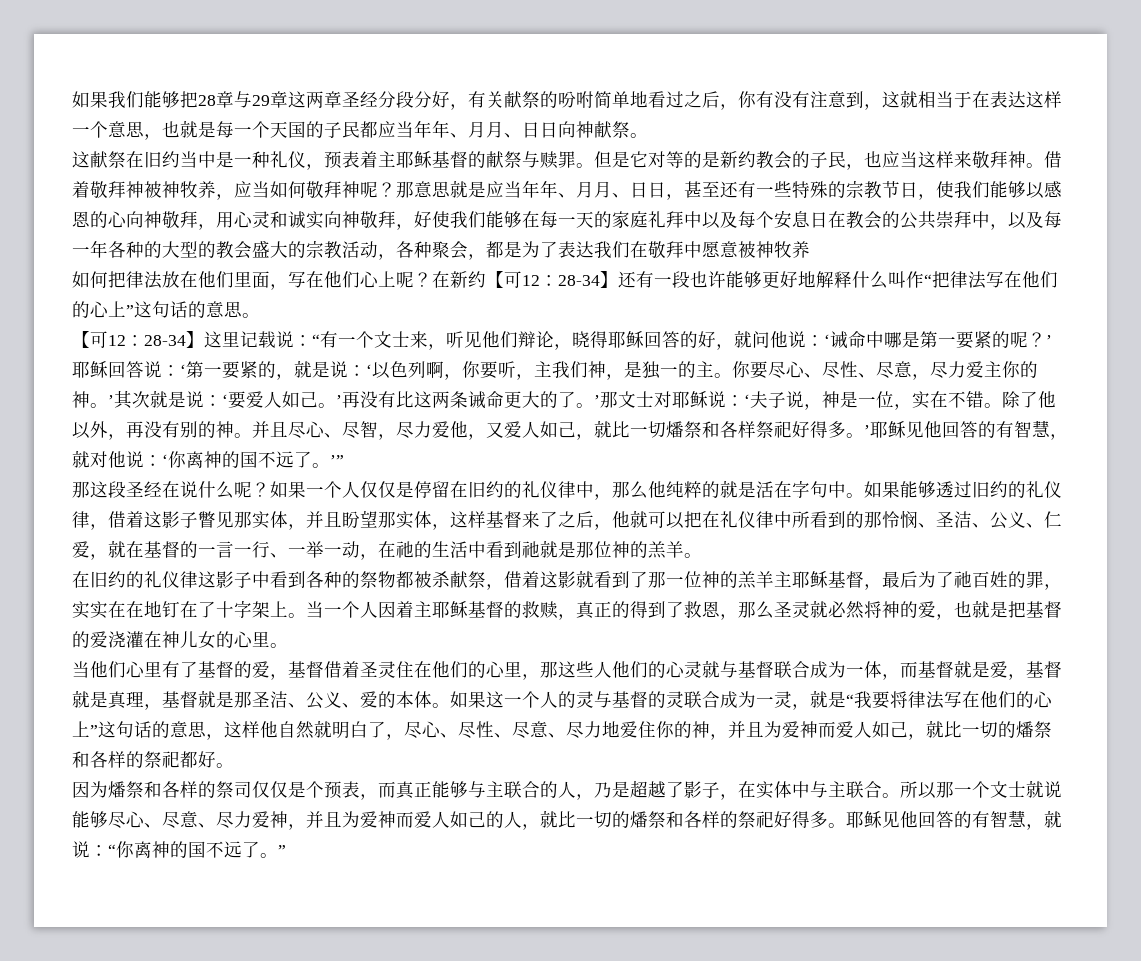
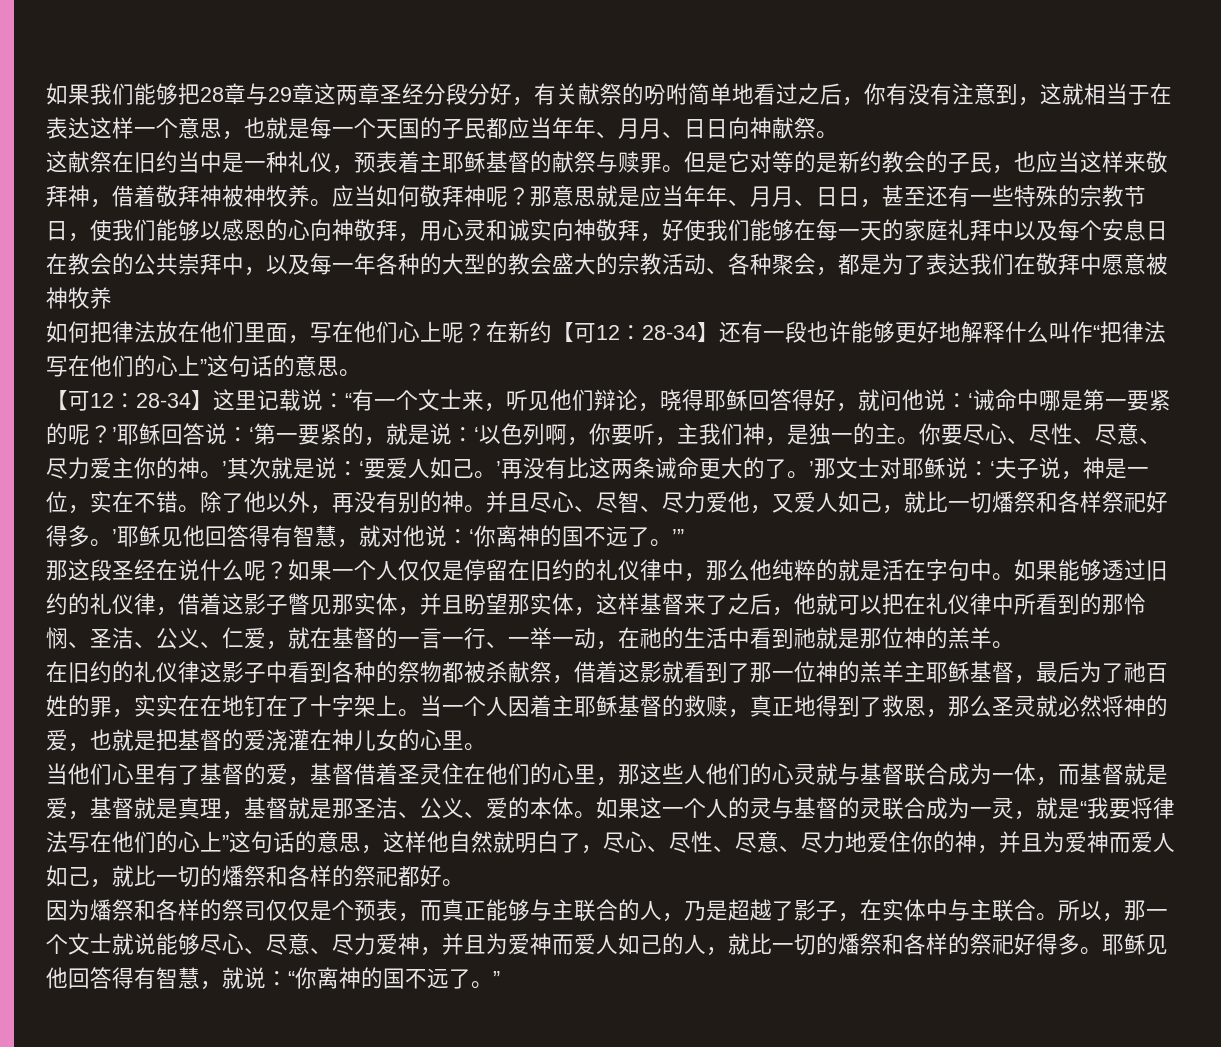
- 但是它对等的是新约教会的子民，也应当这样来敬拜神。借着敬拜神被神牧养，应当如何敬拜神呢？
+ 但是它对等的是新约教会的子民，也应当这样来敬拜神，借着敬拜神被神牧养。应当如何敬拜神呢？
- 那意思就是应当年年、月月、日日，甚至还有一些特殊的宗教节日，使我们能够以感恩的心向神敬拜，用心灵和诚实向神敬拜，好使我们能够在每一天的家庭礼拜中以及每个安息日在教会的公共崇拜中，以及每一年各种的大型的教会盛大的宗教活动，各种聚会，都是为了表达我们在敬拜中愿意被神牧养
+ 那意思就是应当年年、月月、日日，甚至还有一些特殊的宗教节日，使我们能够以感恩的心向神敬拜，用心灵和诚实向神敬拜，好使我们能够在每一天的家庭礼拜中以及每个安息日在教会的公共崇拜中，以及每一年各种的大型的教会盛大的宗教活动、各种聚会，都是为了表达我们在敬拜中愿意被神牧养
- 【可12：28-34】这里记载说：“有一个文士来，听见他们辩论，晓得耶稣回答的好，就问他说：‘诫命中哪是第一要紧的呢？’耶稣回答说：‘第一要紧的，就是说：‘以色列啊，你要听，主我们神，是独一的主。
+ 【可12：28-34】这里记载说：“有一个文士来，听见他们辩论，晓得耶稣回答得好，就问他说：‘诫命中哪是第一要紧的呢？’耶稣回答说：‘第一要紧的，就是说：‘以色列啊，你要听，主我们神，是独一的主。
- 你要尽心、尽性、尽意，尽力爱主你的神。’其次就是说：‘要爱人如己。’再没有比这两条诫命更大的了。’那文士对耶稣说：‘夫子说，神是一位，实在不错。
+ 你要尽心、尽性、尽意、尽力爱主你的神。’其次就是说：‘要爱人如己。’再没有比这两条诫命更大的了。’那文士对耶稣说：‘夫子说，神是一位，实在不错。
- 并且尽心、尽智，尽力爱他，又爱人如己，就比一切燔祭和各样祭祀好得多。’耶稣见他回答的有智慧，就对他说：‘你离神的国不远了。’”
+ 并且尽心、尽智、尽力爱他，又爱人如己，就比一切燔祭和各样祭祀好得多。’耶稣见他回答得有智慧，就对他说：‘你离神的国不远了。’”
- 当一个人因着主耶稣基督的救赎，真正的得到了救恩，那么圣灵就必然将神的爱，也就是把基督的爱浇灌在神儿女的心里。
+ 当一个人因着主耶稣基督的救赎，真正地得到了救恩，那么圣灵就必然将神的爱，也就是把基督的爱浇灌在神儿女的心里。
- 所以那一个文士就说能够尽心、尽意、尽力爱神，并且为爱神而爱人如己的人，就比一切的燔祭和各样的祭祀好得多。
+ 所以，那一个文士就说能够尽心、尽意、尽力爱神，并且为爱神而爱人如己的人，就比一切的燔祭和各样的祭祀好得多。
- 耶稣见他回答的有智慧，就说：“你离神的国不远了。”
+ 耶稣见他回答得有智慧，就说：“你离神的国不远了。”

